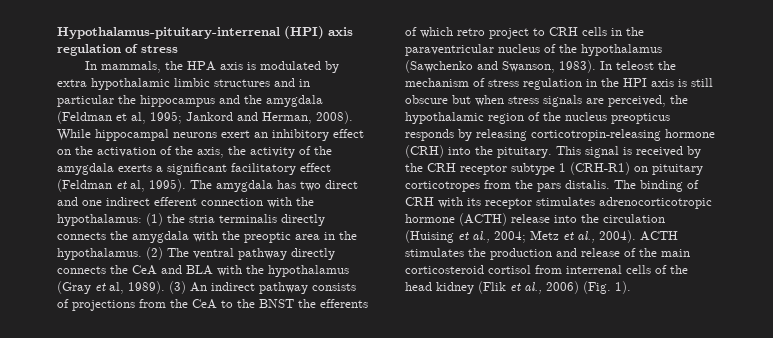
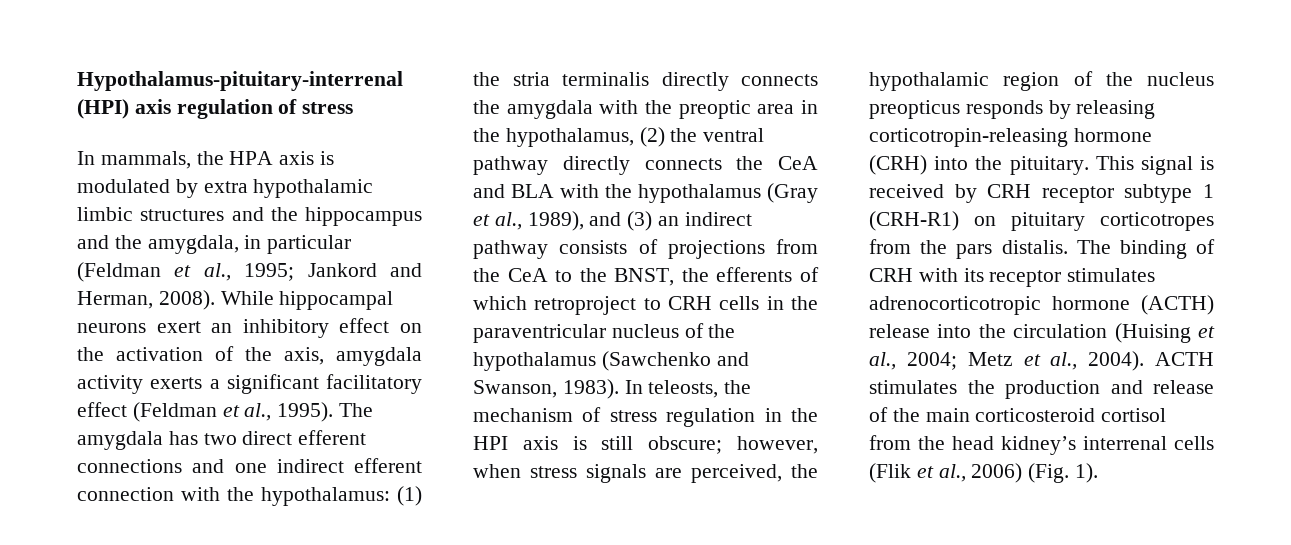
- In mammals, the HPA axis is modulated by extra hypothalamic limbic structures and in particular the hippocampus and the amygdala (Feldman et al, 1995; Jankord and Herman, 2008).
+ In mammals, the HPA axis is modulated by extra hypothalamic limbic structures and the hippocampus and the amygdala, in particular (Feldman et al., 1995; Jankord and Herman, 2008).
- While hippocampal neurons exert an inhibitory effect on the activation of the axis, the activity of the amygdala exerts a significant facilitatory effect (Feldman et al, 1995).
+ While hippocampal neurons exert an inhibitory effect on the activation of the axis, amygdala activity exerts a significant facilitatory effect (Feldman et al., 1995).
- The amygdala has two direct and one indirect efferent connection with the hypothalamus:
+ The amygdala has two direct efferent connections and one indirect efferent connection with the hypothalamus:
- (1) the stria terminalis directly connects the amygdala with the preoptic area in the hypothalamus. (2) The ventral pathway directly connects the CeA and BLA with the hypothalamus (Gray et al, 1989). (3) An indirect pathway consists of projections from the CeA to the BNST the efferents of which retro project to CRH cells in the paraventricular nucleus of the hypothalamus (Sawchenko and Swanson, 1983).
+ (1) the stria terminalis directly connects the amygdala with the preoptic area in the hypothalamus, (2) the ventral pathway directly connects the CeA and BLA with the hypothalamus (Gray et al., 1989), and (3) an indirect pathway consists of projections from the CeA to the BNST, the efferents of which retroproject to CRH cells in the paraventricular nucleus of the hypothalamus (Sawchenko and Swanson, 1983).
- In teleost the mechanism of stress regulation in the HPI axis is still obscure but when stress signals are perceived, the hypothalamic region of the nucleus preopticus responds by releasing corticotropin-releasing hormone (CRH) into the pituitary.
+ In teleosts, the mechanism of stress regulation in the HPI axis is still obscure; however, when stress signals are perceived, the hypothalamic region of the nucleus preopticus responds by releasing corticotropin-releasing hormone (CRH) into the pituitary.
- This signal is received by the CRH receptor subtype 1 (CRH-R1) on pituitary corticotropes from the pars distalis.
+ This signal is received by CRH receptor subtype 1 (CRH-R1) on pituitary corticotropes from the pars distalis.
- ACTH stimulates the production and release of the main corticosteroid cortisol from interrenal cells of the head kidney (Flik et al., 2006) (Fig. 1).
+ ACTH stimulates the production and release of the main corticosteroid cortisol from the head kidney’s interrenal cells (Flik et al., 2006) (Fig. 1).

